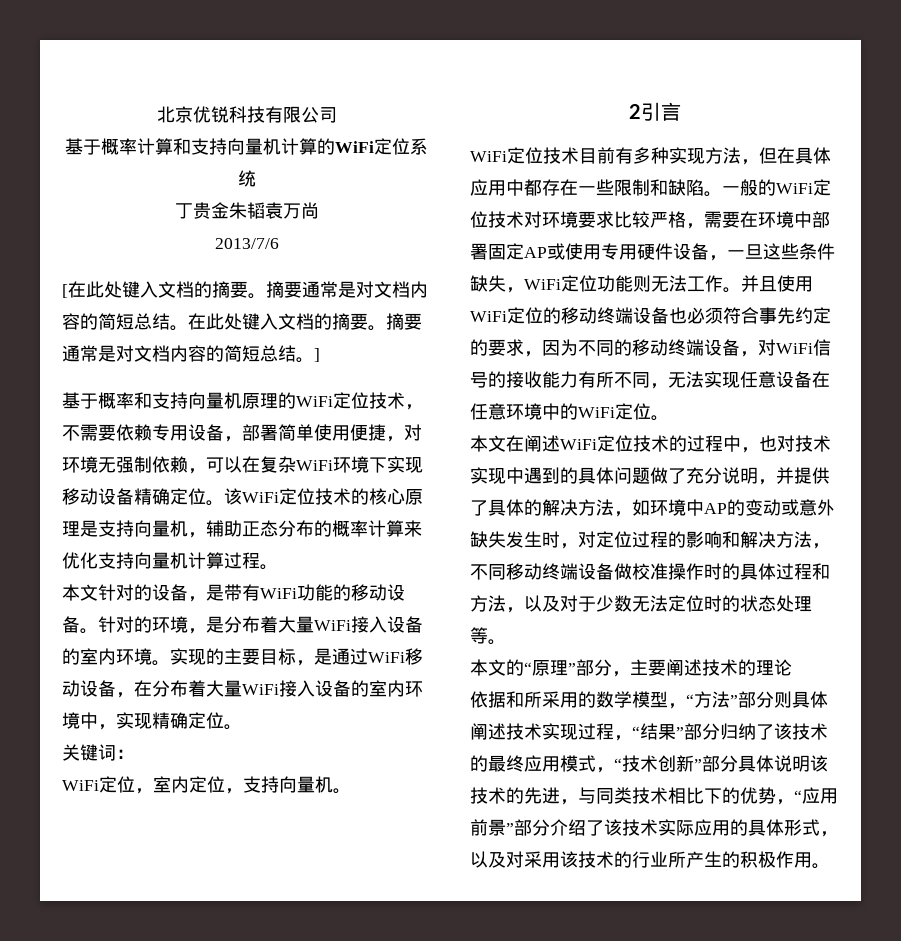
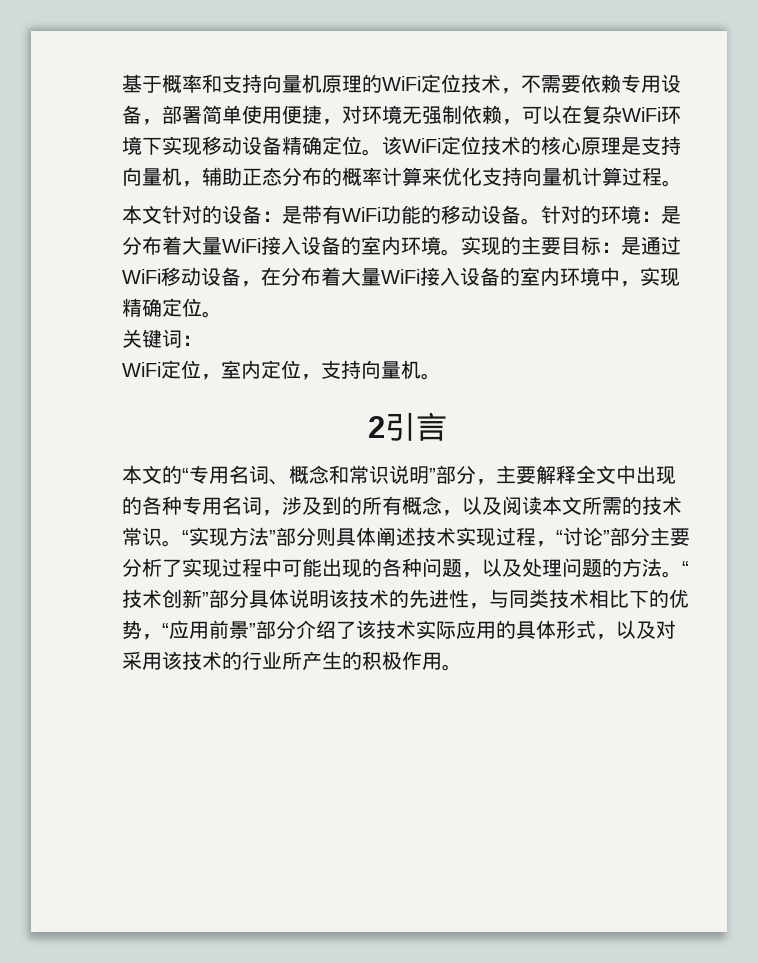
- 北京优锐科技有限公司
- 基于概率计算和支持向量机计算的WiFi定位系统
- 丁贵金朱韬袁万尚
- 2013/7/6
- [在此处键入文档的摘要。摘要通常是对文档内容的简短总结。在此处键入文档的摘要。摘要通常是对文档内容的简短总结。]
- 本文针对的设备，是带有WiFi功能的移动设备。
+ 本文针对的设备：是带有WiFi功能的移动设备。
- 针对的环境，是分布着大量WiFi接入设备的室内环境。
+ 针对的环境：是分布着大量WiFi接入设备的室内环境。
- 实现的主要目标，是通过WiFi移动设备，在分布着大量WiFi接入设备的室内环境中，实现精确定位。
+ 实现的主要目标：是通过WiFi移动设备，在分布着大量WiFi接入设备的室内环境中，实现精确定位。
- WiFi定位技术目前有多种实现方法，但在具体应用中都存在一些限制和缺陷。一般的WiFi定位技术对环境要求比较严格，需要在环境中部署固定AP或使用专用硬件设备，一旦这些条件缺失，WiFi定位功能则无法工作。并且使用WiFi定位的移动终端设备也必须符合事先约定的要求，因为不同的移动终端设备，对WiFi信号的接收能力有所不同，无法实现任意设备在任意环境中的WiFi定位。
- 本文在阐述WiFi定位技术的过程中，也对技术实现中遇到的具体问题做了充分说明，并提供了具体的解决方法，如环境中AP的变动或意外缺失发生时，对定位过程的影响和解决方法，不同移动终端设备做校准操作时的具体过程和方法，以及对于少数无法定位时的状态处理等。
- 本文的“原理”部分，主要阐述技术的理论
- 依据和所采用的数学模型，“方法”部分则具体阐述技术实现过程，“结果”部分归纳了该技术的最终应用模式，“技术创新”部分具体说明该技术的先进，与同类技术相比下的优势，“应用前景”部分介绍了该技术实际应用的具体形式，以及对采用该技术的行业所产生的积极作用。
+ 本文的“专用名词、概念和常识说明”部分，主要解释全文中出现的各种专用名词，涉及到的所有概念，以及阅读本文所需的技术常识。“实现方法”部分则具体阐述技术实现过程，“讨论”部分主要分析了实现过程中可能出现的各种问题，以及处理问题的方法。“技术创新”部分具体说明该技术的先进性，与同类技术相比下的优势，“应用前景”部分介绍了该技术实际应用的具体形式，以及对采用该技术的行业所产生的积极作用。

